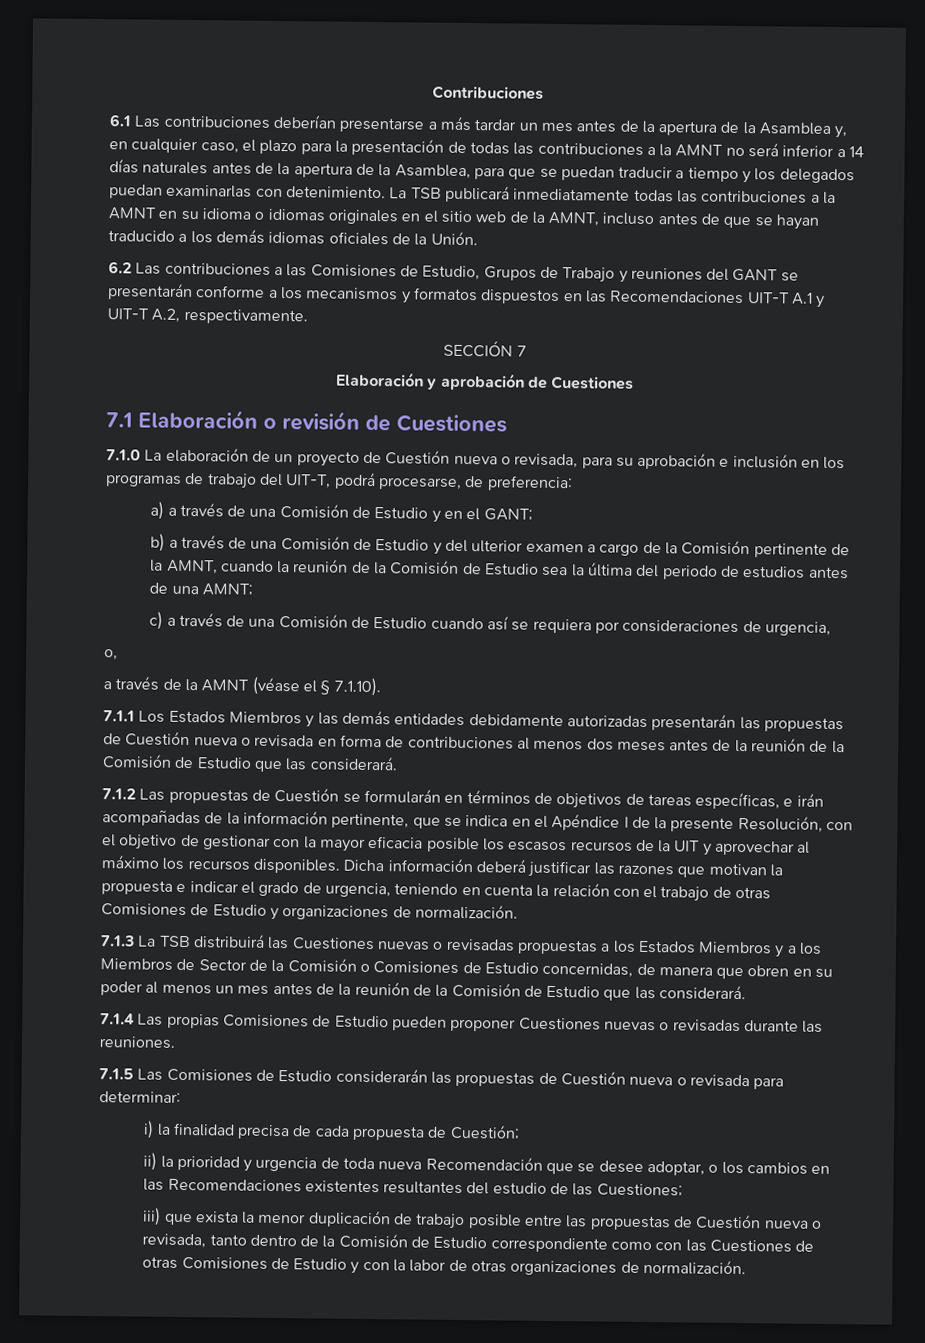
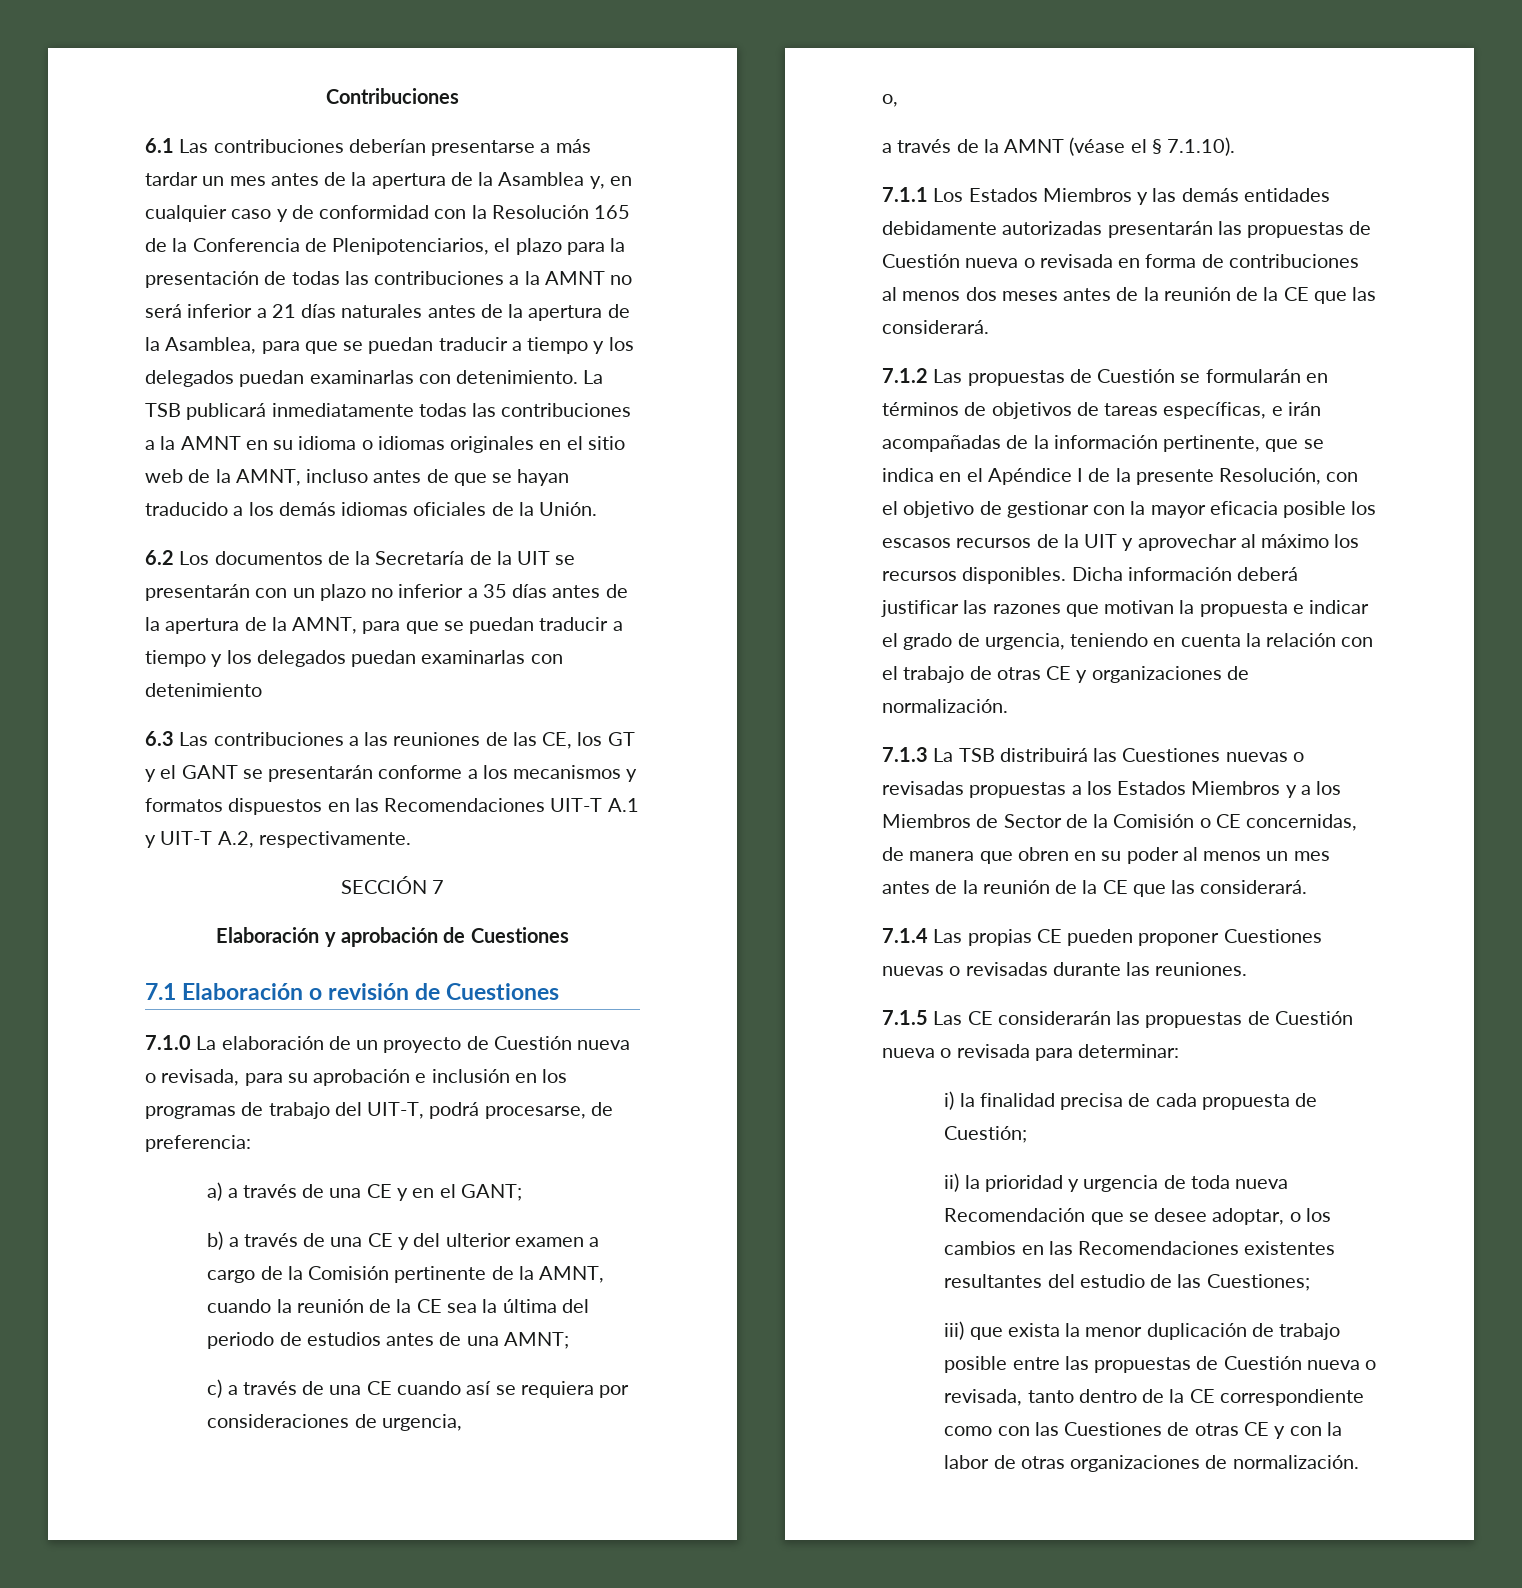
- 6.1 Las contribuciones deberían presentarse a más tardar un mes antes de la apertura de la Asamblea y, en cualquier caso, el plazo para la presentación de todas las contribuciones a la AMNT no será inferior a 14 días naturales antes de la apertura de la Asamblea, para que se puedan traducir a tiempo y los delegados puedan examinarlas con detenimiento.
+ 6.1 Las contribuciones deberían presentarse a más tardar un mes antes de la apertura de la Asamblea y, en cualquier caso y de conformidad con la Resolución 165 de la Conferencia de Plenipotenciarios, el plazo para la presentación de todas las contribuciones a la AMNT no será inferior a 21 días naturales antes de la apertura de la Asamblea, para que se puedan traducir a tiempo y los delegados puedan examinarlas con detenimiento.
- 6.2 Las contribuciones a las Comisiones de Estudio, Grupos de Trabajo y reuniones del GANT se presentarán conforme a los mecanismos y formatos dispuestos en las Recomendaciones UIT-T A.1 y UIT-T A.2, respectivamente.
+ 6.2 Los documentos de la Secretaría de la UIT se presentarán con un plazo no inferior a 35 días antes de la apertura de la AMNT, para que se puedan traducir a tiempo y los delegados puedan examinarlas con detenimiento
+ 6.3 Las contribuciones a las reuniones de las CE, los GT y el GANT se presentarán conforme a los mecanismos y formatos dispuestos en las Recomendaciones UIT-T A.1 y UIT-T A.2, respectivamente.
- a) a través de una Comisión de Estudio y en el GANT;
+ a) a través de una CE y en el GANT;
- b) a través de una Comisión de Estudio y del ulterior examen a cargo de la Comisión pertinente de la AMNT, cuando la reunión de la Comisión de Estudio sea la última del periodo de estudios antes de una AMNT;
+ b) a través de una CE y del ulterior examen a cargo de la Comisión pertinente de la AMNT, cuando la reunión de la CE sea la última del periodo de estudios antes de una AMNT;
- c) a través de una Comisión de Estudio cuando así se requiera por consideraciones de urgencia,
+ c) a través de una CE cuando así se requiera por consideraciones de urgencia,
- 7.1.1 Los Estados Miembros y las demás entidades debidamente autorizadas presentarán las propuestas de Cuestión nueva o revisada en forma de contribuciones al menos dos meses antes de la reunión de la Comisión de Estudio que las considerará.
+ 7.1.1 Los Estados Miembros y las demás entidades debidamente autorizadas presentarán las propuestas de Cuestión nueva o revisada en forma de contribuciones al menos dos meses antes de la reunión de la CE que las considerará.
- Dicha información deberá justificar las razones que motivan la propuesta e indicar el grado de urgencia, teniendo en cuenta la relación con el trabajo de otras Comisiones de Estudio y organizaciones de normalización.
+ Dicha información deberá justificar las razones que motivan la propuesta e indicar el grado de urgencia, teniendo en cuenta la relación con el trabajo de otras CE y organizaciones de normalización.
- 7.1.3 La TSB distribuirá las Cuestiones nuevas o revisadas propuestas a los Estados Miembros y a los Miembros de Sector de la Comisión o Comisiones de Estudio concernidas, de manera que obren en su poder al menos un mes antes de la reunión de la Comisión de Estudio que las considerará.
+ 7.1.3 La TSB distribuirá las Cuestiones nuevas o revisadas propuestas a los Estados Miembros y a los Miembros de Sector de la Comisión o CE concernidas, de manera que obren en su poder al menos un mes antes de la reunión de la CE que las considerará.
- 7.1.4 Las propias Comisiones de Estudio pueden proponer Cuestiones nuevas o revisadas durante las reuniones.
+ 7.1.4 Las propias CE pueden proponer Cuestiones nuevas o revisadas durante las reuniones.
- 7.1.5 Las Comisiones de Estudio considerarán las propuestas de Cuestión nueva o revisada para determinar:
+ 7.1.5 Las CE considerarán las propuestas de Cuestión nueva o revisada para determinar:
- iii) que exista la menor duplicación de trabajo posible entre las propuestas de Cuestión nueva o revisada, tanto dentro de la Comisión de Estudio correspondiente como con las Cuestiones de otras Comisiones de Estudio y con la labor de otras organizaciones de normalización.
+ iii) que exista la menor duplicación de trabajo posible entre las propuestas de Cuestión nueva o revisada, tanto dentro de la CE correspondiente como con las Cuestiones de otras CE y con la labor de otras organizaciones de normalización.

